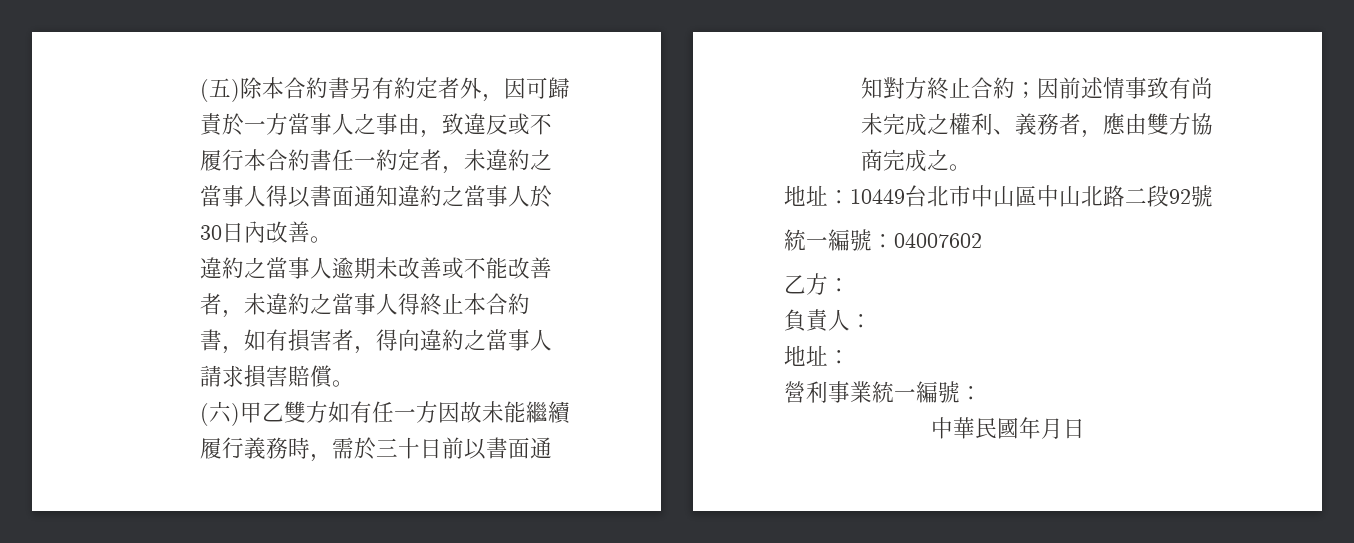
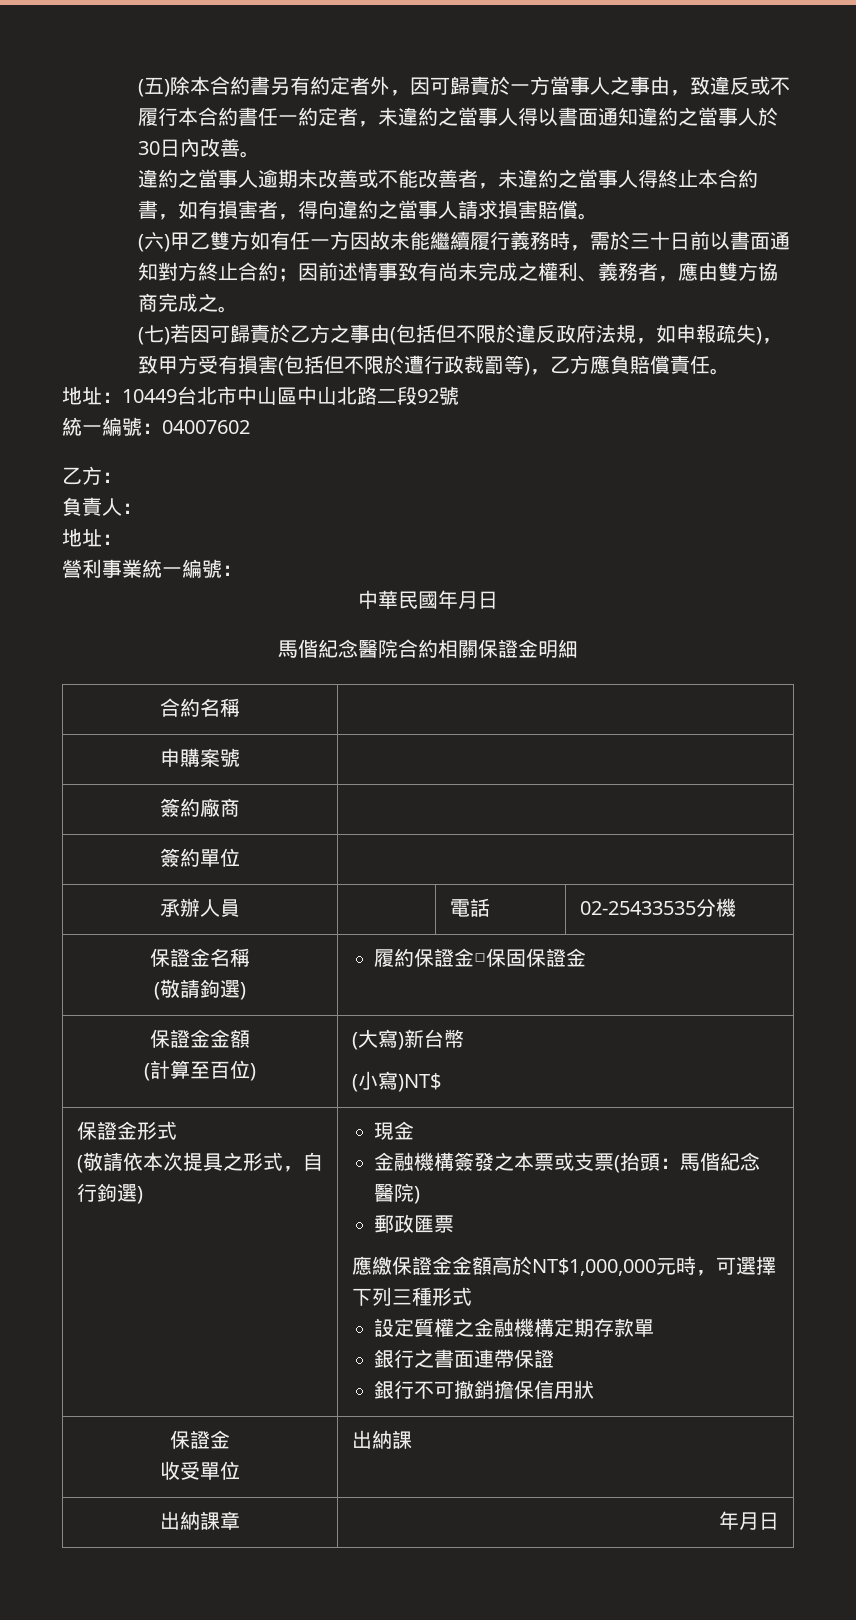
+ (七)若因可歸責於乙方之事由(包括但不限於違反政府法規，如申報疏失)，致甲方受有損害(包括但不限於遭行政裁罰等)，乙方應負賠償責任。
+ 馬偕紀念醫院合約相關保證金明細
+ 合約名稱 |
+ 申購案號 |
+ 簽約廠商 |
+ 簽約單位 |
+ 承辦人員 | | 電話 | 02-25433535分機
+ 保證金名稱
+ (敬請鉤選) | 履約保證金□保固保證金
+ 保證金金額
+ (計算至百位) | (大寫)新台幣
+ (小寫)NT$
+ 保證金形式
+ (敬請依本次提具之形式，自行鉤選) | 現金
+ 金融機構簽發之本票或支票(抬頭：馬偕紀念醫院)
+ 郵政匯票
+ 應繳保證金金額高於NT$1,000,000元時，可選擇下列三種形式
+ 設定質權之金融機構定期存款單
+ 銀行之書面連帶保證
+ 銀行不可撤銷擔保信用狀
+ 保證金
+ 收受單位 | 出納課
+ 出納課章 | 年月日

